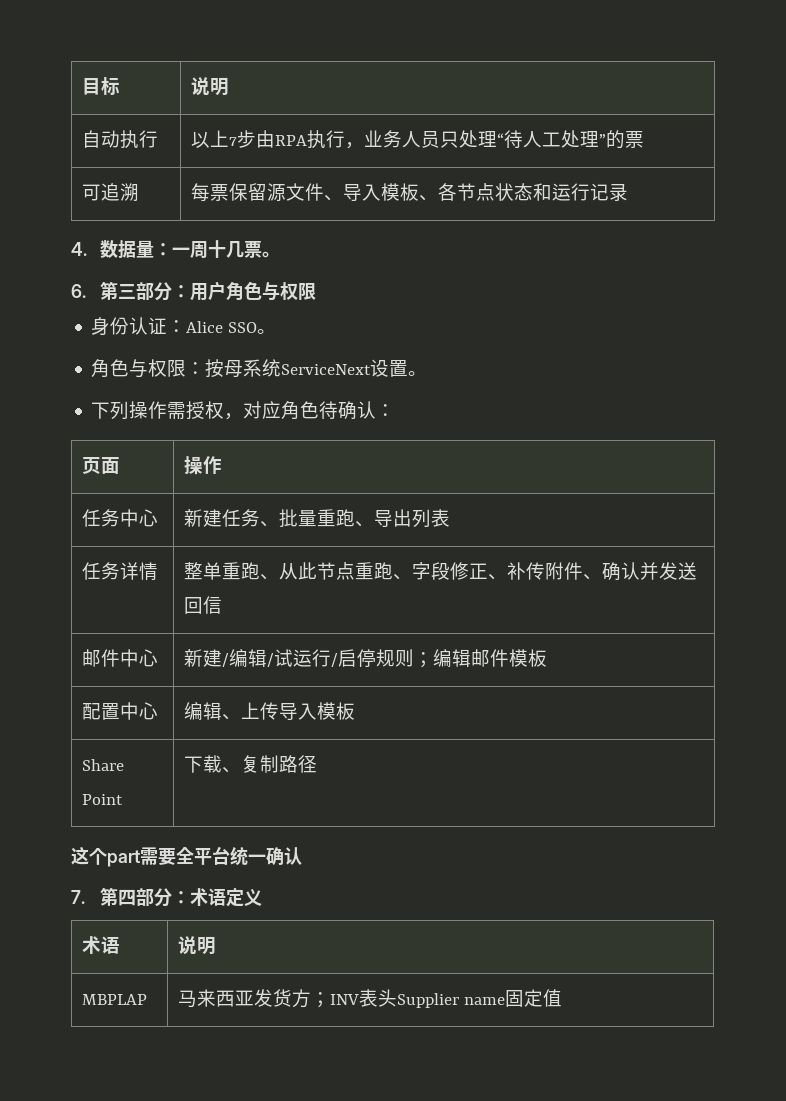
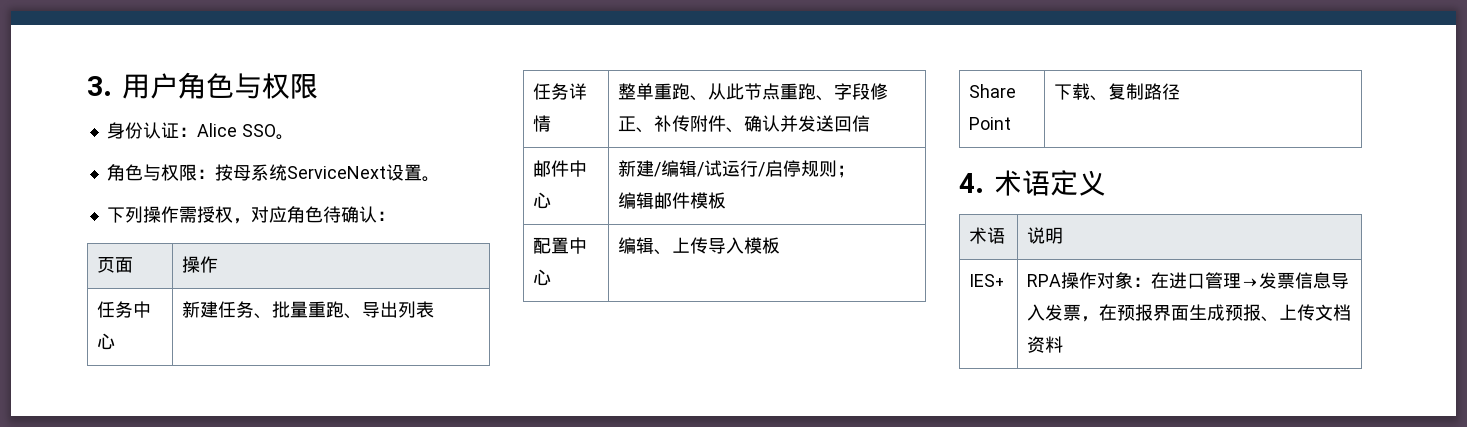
- 目标 | 说明
- 自动执行 | 以上7步由RPA执行，业务人员只处理“待人工处理”的票
- 可追溯 | 每票保留源文件、导入模板、各节点状态和运行记录
- 4.数据量：一周十几票。
- 6.第三部分：用户角色与权限
+ 3.用户角色与权限
- 邮件中心 | 新建/编辑/试运行/启停规则；编辑邮件模板
+ 邮件中心 | 新建/编辑/试运行/启停规则；
+ 编辑邮件模板
- 这个part需要全平台统一确认
- 7.第四部分：术语定义
+ 4.术语定义
  术语 | 说明
- MBPLAP | 马来西亚发货方；INV表头Supplier name固定值
+ IES+ | RPA操作对象：在进口管理→发票信息导入发票，在预报界面生成预报、上传文档资料

